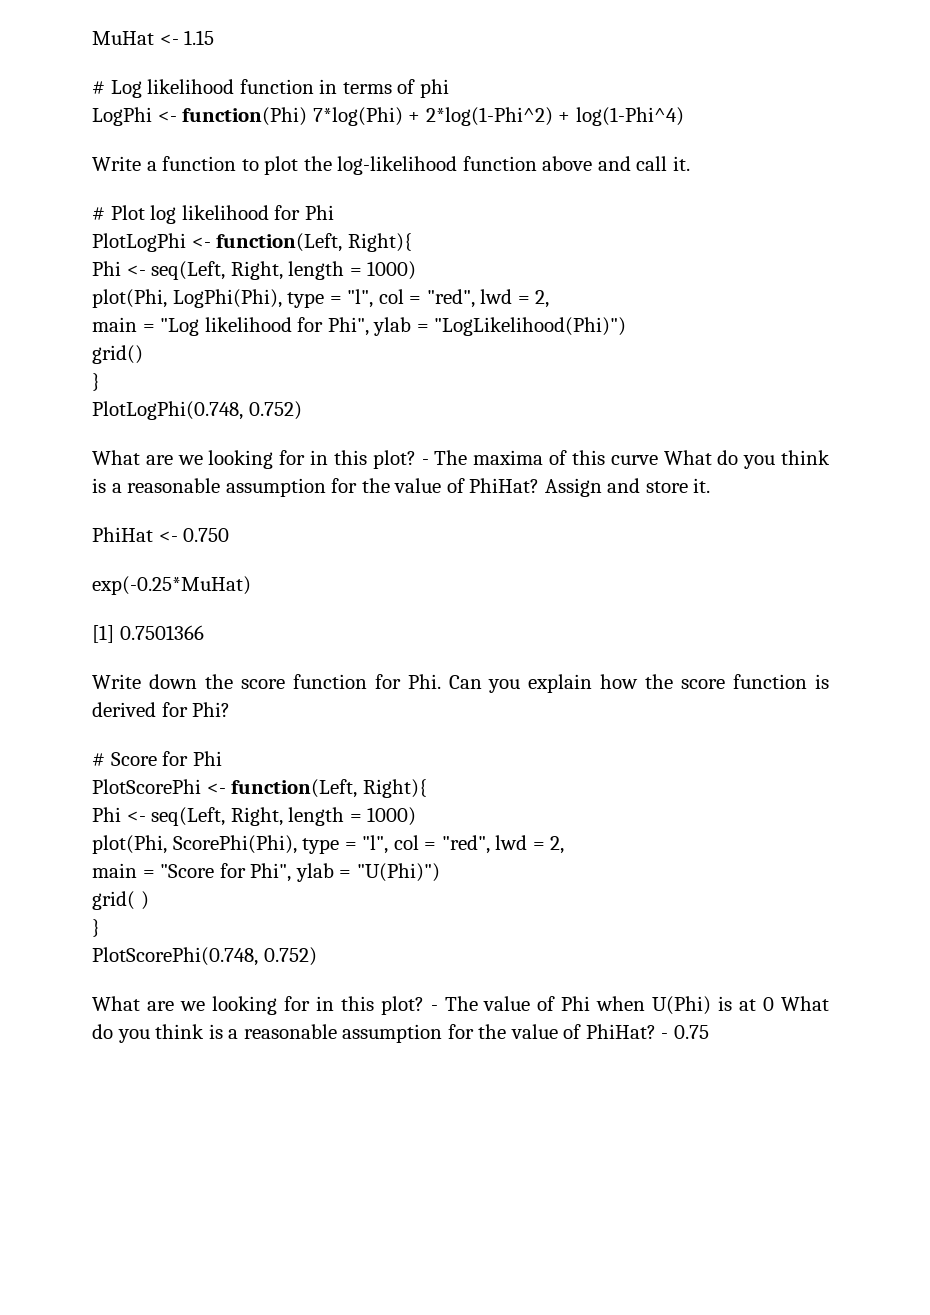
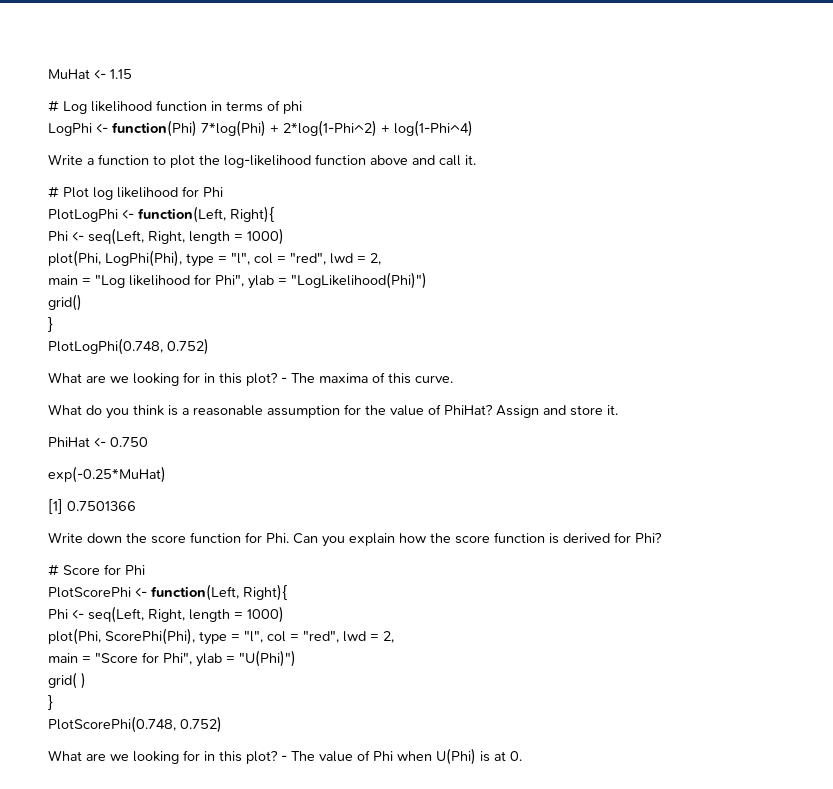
- - The maxima of this curve What do you think is a reasonable assumption for the value of PhiHat?
+ - The maxima of this curve.
+ What do you think is a reasonable assumption for the value of PhiHat?
- - The value of Phi when U(Phi) is at 0 What do you think is a reasonable assumption for the value of PhiHat? - 0.75
+ - The value of Phi when U(Phi) is at 0.

